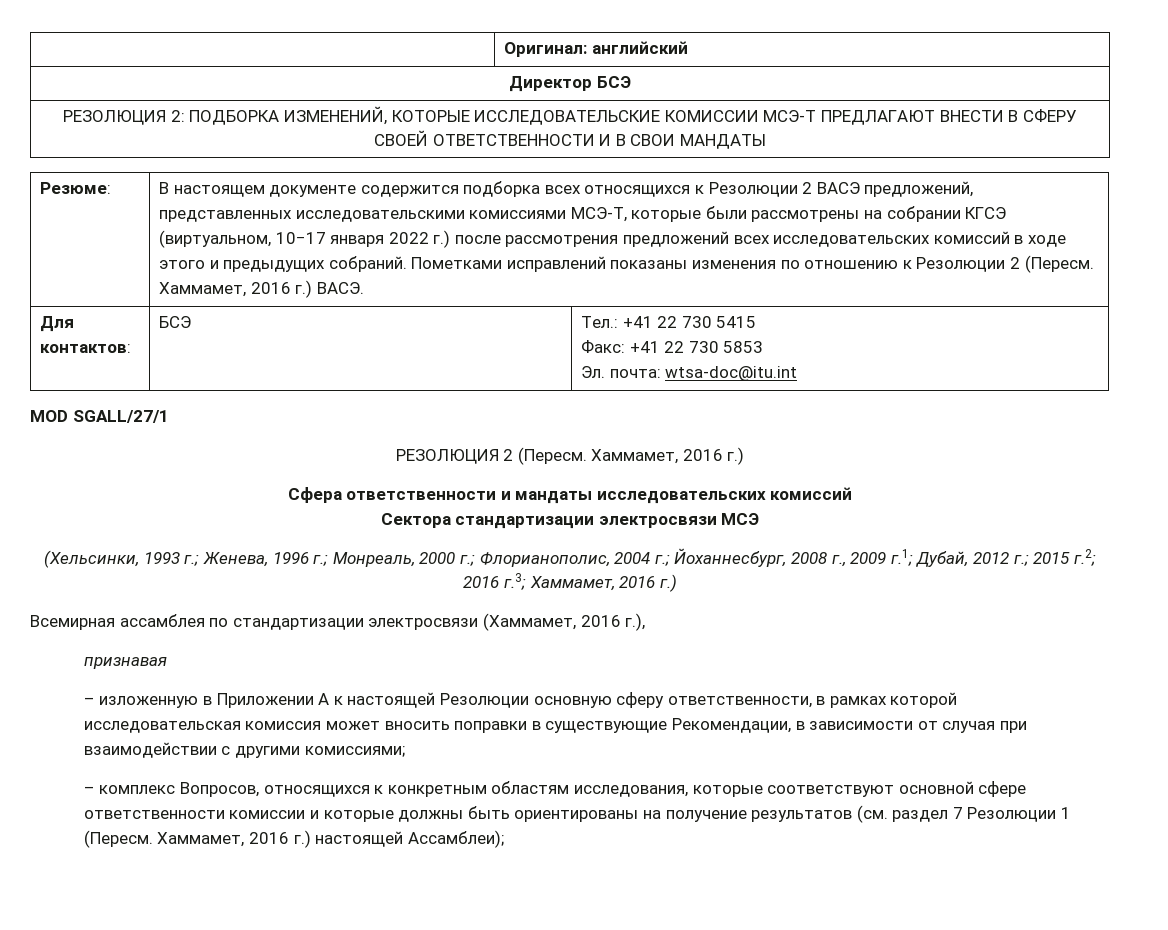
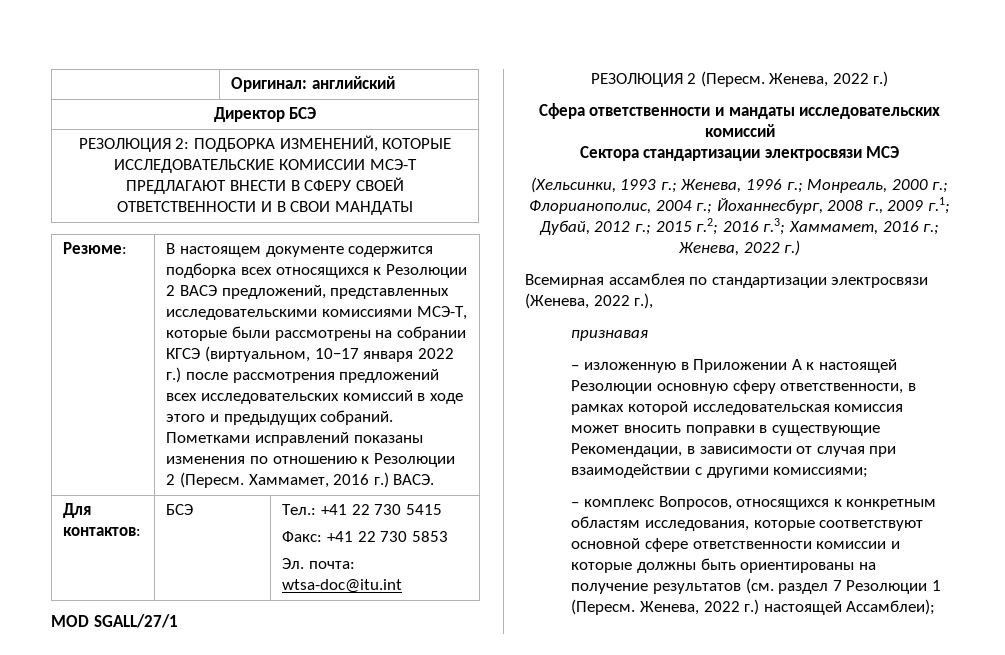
- РЕЗОЛЮЦИЯ 2 (Пересм. Хаммамет, 2016 г.)
+ РЕЗОЛЮЦИЯ 2 (Пересм. Женева, 2022 г.)
- (Хельсинки, 1993 г.; Женева, 1996 г.; Монреаль, 2000 г.; Флорианополис, 2004 г.; Йоханнесбург, 2008 г., 2009 г.1; Дубай, 2012 г.; 2015 г.2; 2016 г.3; Хаммамет, 2016 г.)
+ (Хельсинки, 1993 г.; Женева, 1996 г.; Монреаль, 2000 г.; Флорианополис, 2004 г.; Йоханнесбург, 2008 г., 2009 г.1; Дубай, 2012 г.; 2015 г.2; 2016 г.3; Хаммамет, 2016 г.; Женева, 2022 г.)
- Всемирная ассамблея по стандартизации электросвязи (Хаммамет, 2016 г.),
+ Всемирная ассамблея по стандартизации электросвязи (Женева, 2022 г.),
- Хаммамет, 2016 г.) настоящей Ассамблеи);
+ Женева, 2022 г.) настоящей Ассамблеи);

